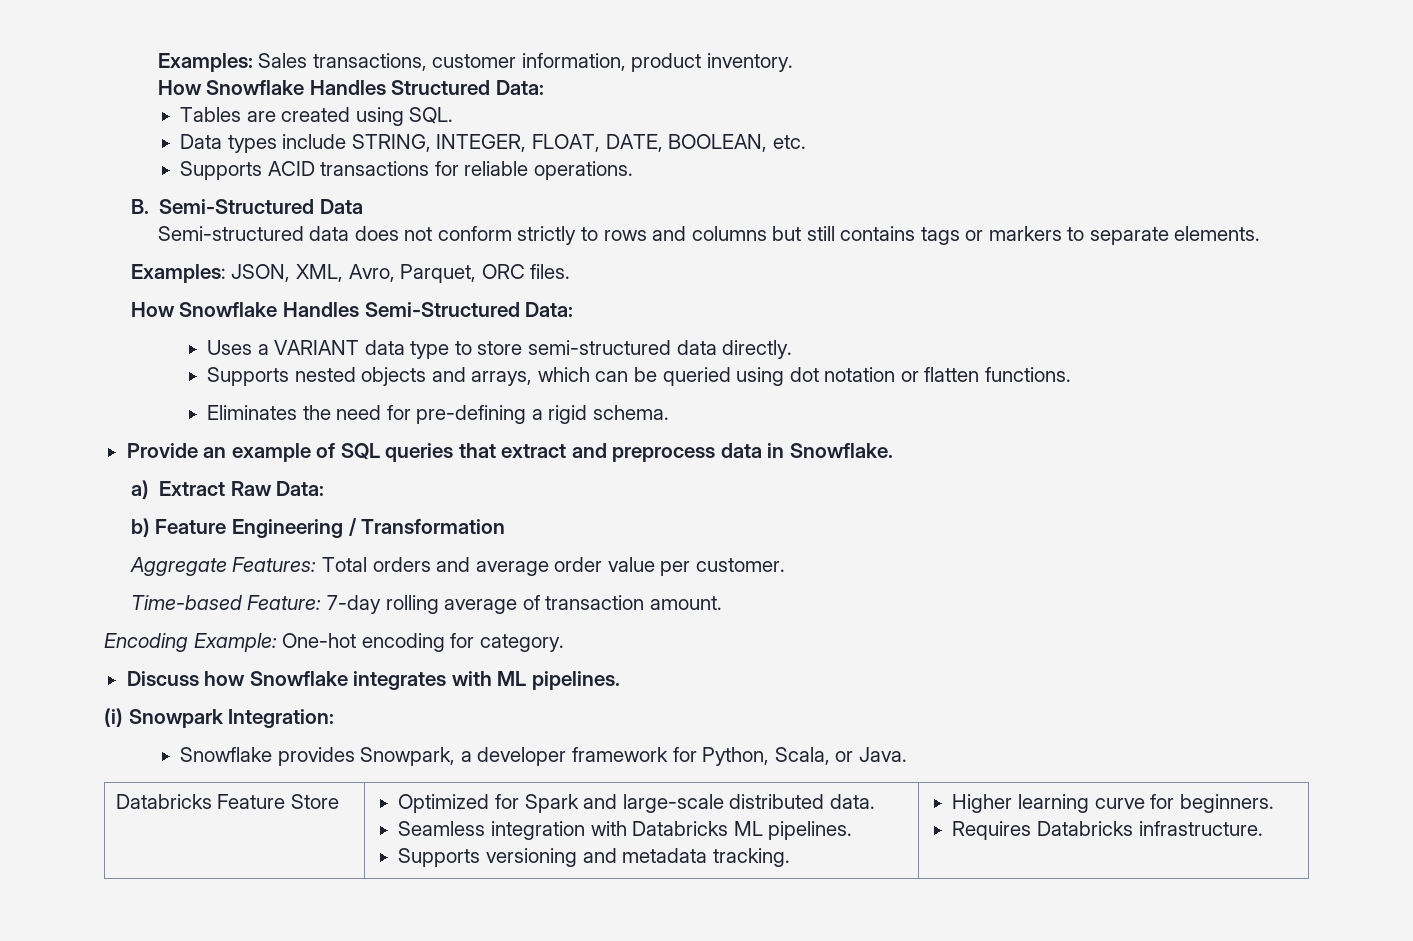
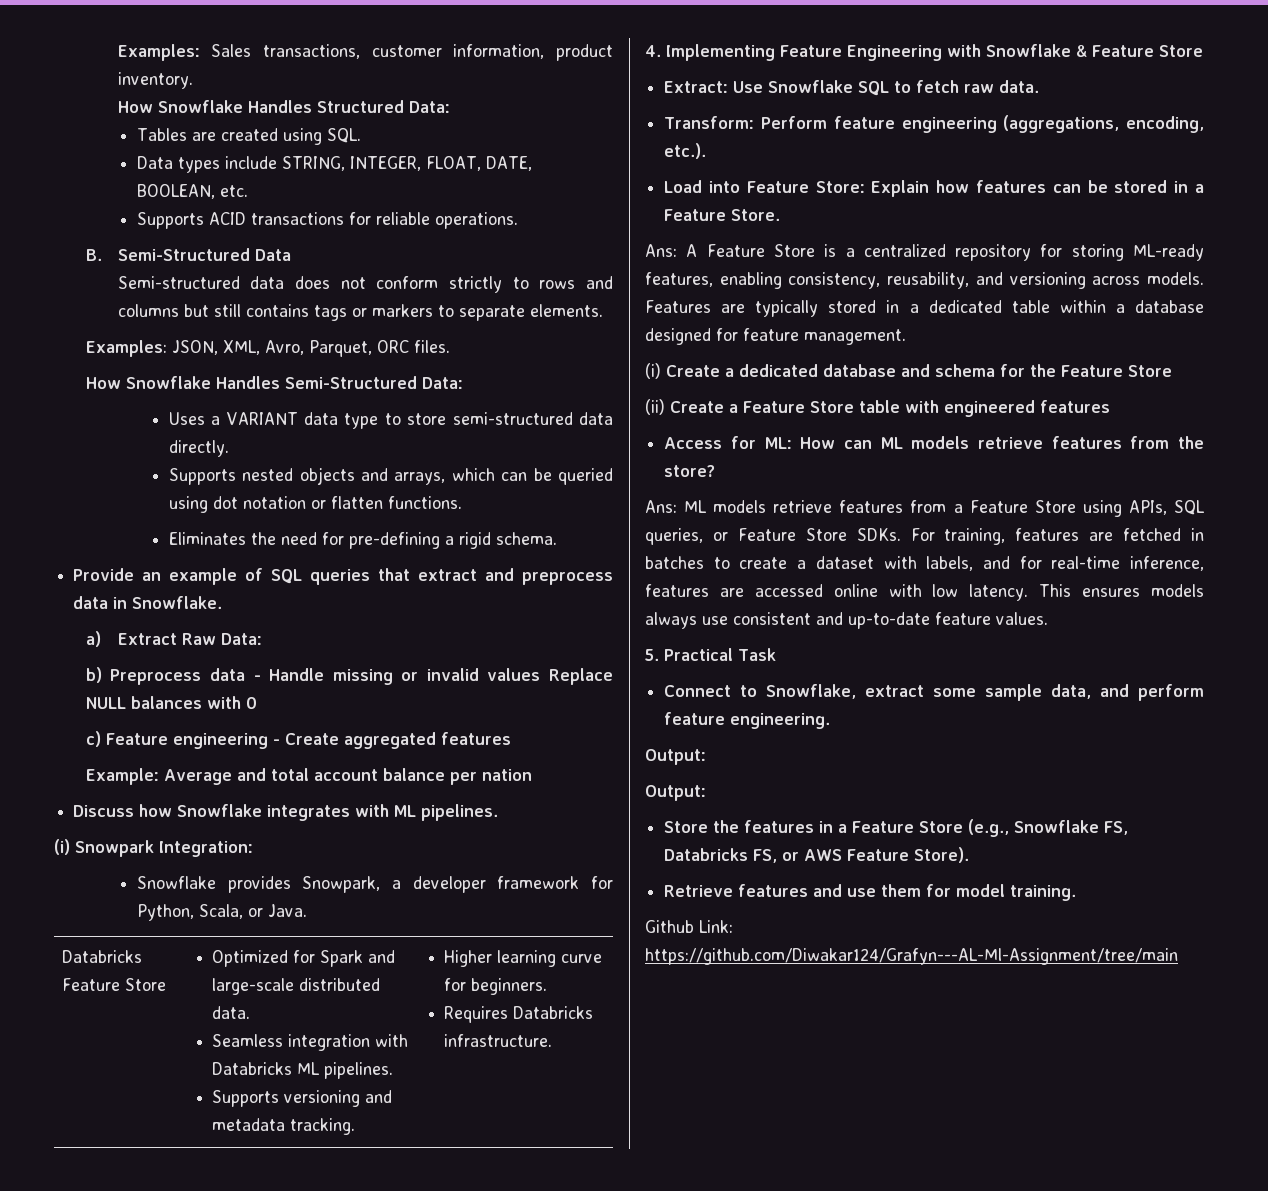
- b) Feature Engineering / Transformation
- Aggregate Features: Total orders and average order value per customer.
- Time-based Feature: 7-day rolling average of transaction amount.
- Encoding Example: One-hot encoding for category.
+ b) Preprocess data - Handle missing or invalid values Replace NULL balances with 0
+ c) Feature engineering - Create aggregated features
+ Example: Average and total account balance per nation
+ 4. Implementing Feature Engineering with Snowflake & Feature Store
+ Extract: Use Snowflake SQL to fetch raw data.
+ Transform: Perform feature engineering (aggregations, encoding, etc.).
+ Load into Feature Store: Explain how features can be stored in a Feature Store.
+ Ans: A Feature Store is a centralized repository for storing ML-ready features, enabling consistency, reusability, and versioning across models. Features are typically stored in a dedicated table within a database designed for feature management.
+ (i) Create a dedicated database and schema for the Feature Store
+ (ii) Create a Feature Store table with engineered features
+ Access for ML: How can ML models retrieve features from the store?
+ Ans: ML models retrieve features from a Feature Store using APIs, SQL queries, or Feature Store SDKs. For training, features are fetched in batches to create a dataset with labels, and for real-time inference, features are accessed online with low latency. This ensures models always use consistent and up-to-date feature values.
+ 5. Practical Task
+ Connect to Snowflake, extract some sample data, and perform feature engineering.
+ Output:
+ Output:
+ Store the features in a Feature Store (e.g., Snowflake FS, Databricks FS, or AWS Feature Store).
+ Retrieve features and use them for model training.
+ Github Link: https://github.com/Diwakar124/Grafyn---AL-Ml-Assignment/tree/main

